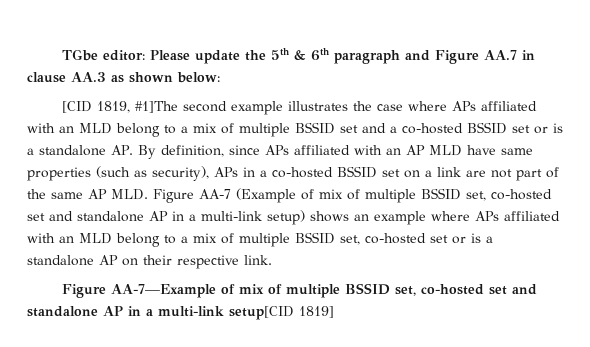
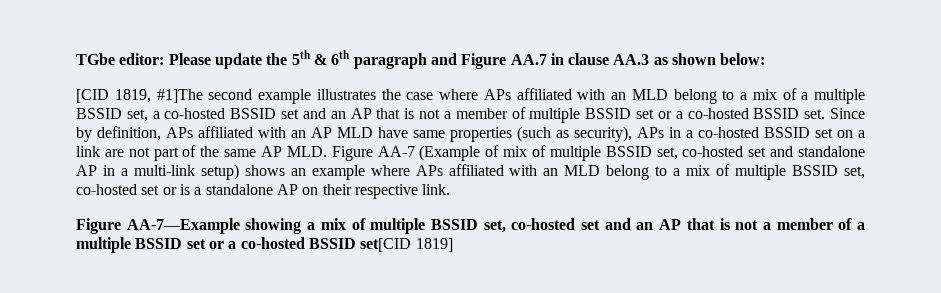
- [CID 1819, #1]The second example illustrates the case where APs affiliated with an MLD belong to a mix of multiple BSSID set and a co-hosted BSSID set or is a standalone AP. By definition, since APs affiliated with an AP MLD have same properties (such as security), APs in a co-hosted BSSID set on a link are not part of the same AP MLD. Figure AA-7 (Example of mix of multiple BSSID set, co-hosted set and standalone AP in a multi-link setup) shows an example where APs affiliated with an MLD belong to a mix of multiple BSSID set, co-hosted set or is a standalone AP on their respective link.
+ [CID 1819, #1]The second example illustrates the case where APs affiliated with an MLD belong to a mix of a multiple BSSID set, a co-hosted BSSID set and an AP that is not a member of multiple BSSID set or a co-hosted BSSID set. Since by definition, APs affiliated with an AP MLD have same properties (such as security), APs in a co-hosted BSSID set on a link are not part of the same AP MLD. Figure AA-7 (Example of mix of multiple BSSID set, co-hosted set and standalone AP in a multi-link setup) shows an example where APs affiliated with an MLD belong to a mix of multiple BSSID set, co-hosted set or is a standalone AP on their respective link.
- Figure AA-7—Example of mix of multiple BSSID set, co-hosted set and standalone AP in a multi-link setup[CID 1819]
+ Figure AA-7—Example showing a mix of multiple BSSID set, co-hosted set and an AP that is not a member of a multiple BSSID set or a co-hosted BSSID set[CID 1819]

